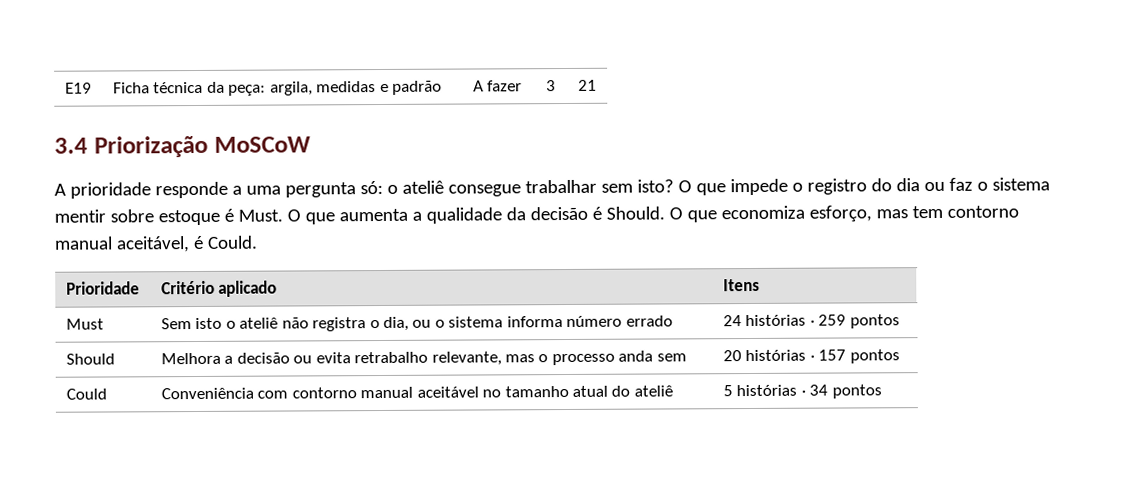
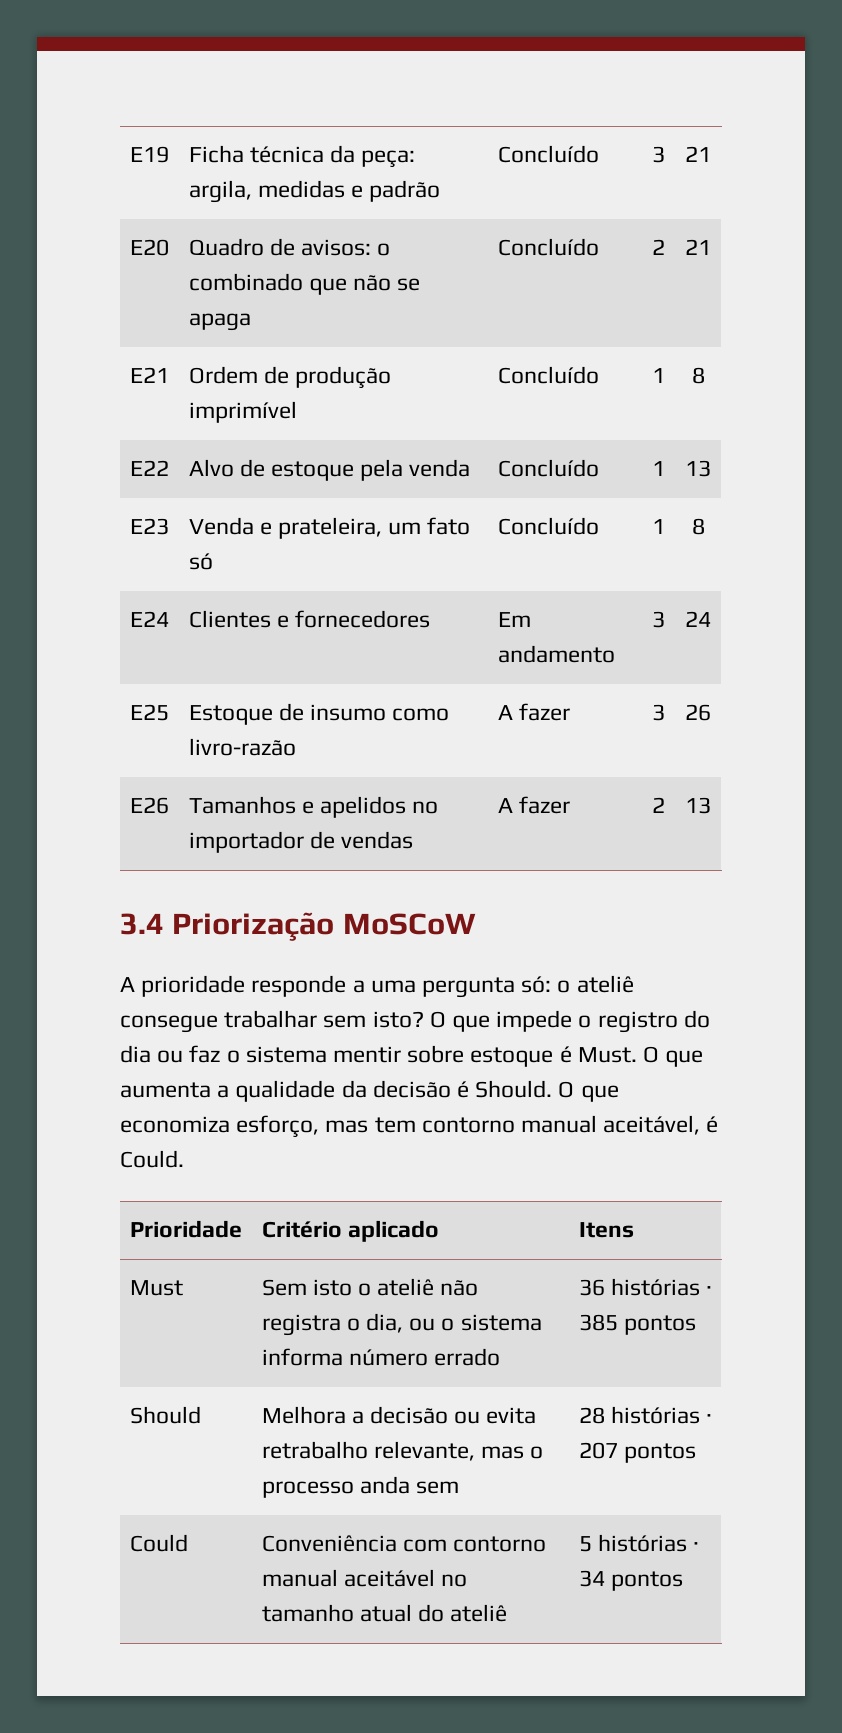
- E19 | Ficha técnica da peça: argila, medidas e padrão | A fazer | 3 | 21
+ E19 | Ficha técnica da peça: argila, medidas e padrão | Concluído | 3 | 21
+ E20 | Quadro de avisos: o combinado que não se apaga | Concluído | 2 | 21
+ E21 | Ordem de produção imprimível | Concluído | 1 | 8
+ E22 | Alvo de estoque pela venda | Concluído | 1 | 13
+ E23 | Venda e prateleira, um fato só | Concluído | 1 | 8
+ E24 | Clientes e fornecedores | Em andamento | 3 | 24
+ E25 | Estoque de insumo como livro-razão | A fazer | 3 | 26
+ E26 | Tamanhos e apelidos no importador de vendas | A fazer | 2 | 13
- Must | Sem isto o ateliê não registra o dia, ou o sistema informa número errado | 24 histórias · 259 pontos
+ Must | Sem isto o ateliê não registra o dia, ou o sistema informa número errado | 36 histórias · 385 pontos
- Should | Melhora a decisão ou evita retrabalho relevante, mas o processo anda sem | 20 histórias · 157 pontos
+ Should | Melhora a decisão ou evita retrabalho relevante, mas o processo anda sem | 28 histórias · 207 pontos

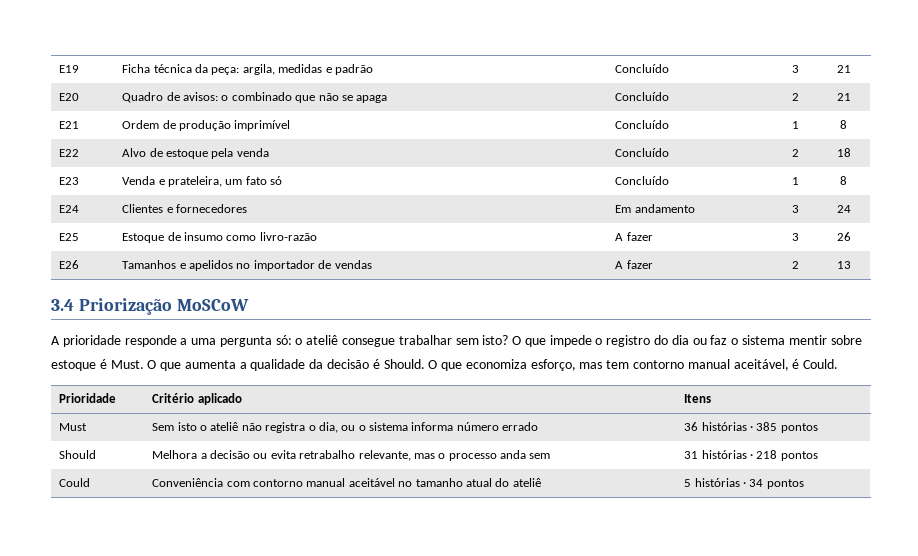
- E22 | Alvo de estoque pela venda | Concluído | 1 | 13
+ E22 | Alvo de estoque pela venda | Concluído | 2 | 18
- Should | Melhora a decisão ou evita retrabalho relevante, mas o processo anda sem | 28 histórias · 207 pontos
+ Should | Melhora a decisão ou evita retrabalho relevante, mas o processo anda sem | 31 histórias · 218 pontos

